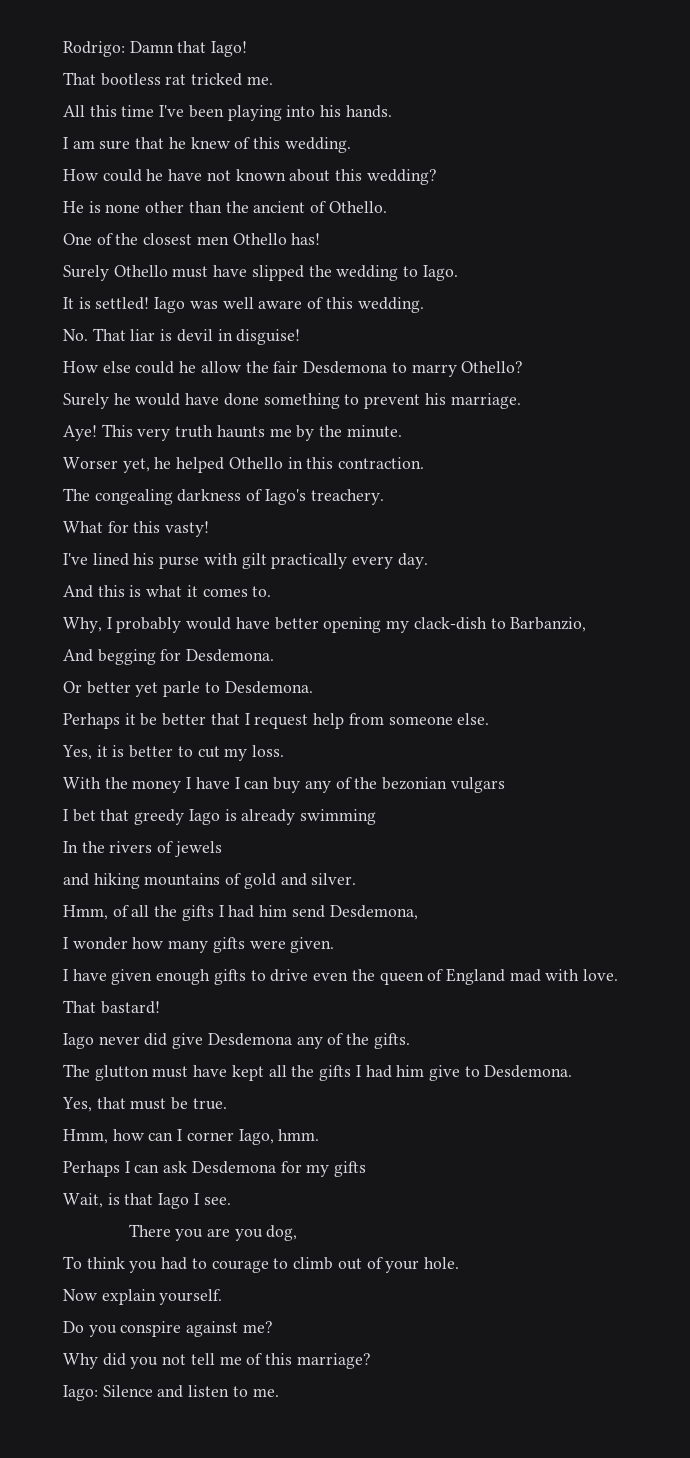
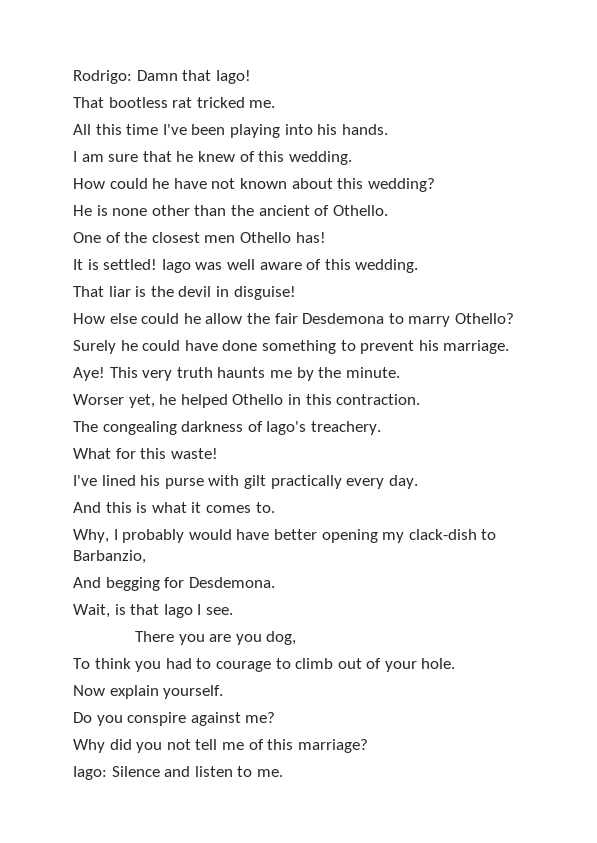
- Surely Othello must have slipped the wedding to Iago.
- No. That liar is devil in disguise!
+ That liar is the devil in disguise!
- Surely he would have done something to prevent his marriage.
+ Surely he could have done something to prevent his marriage.
- What for this vasty!
+ What for this waste!
- Or better yet parle to Desdemona.
- Perhaps it be better that I request help from someone else.
- Yes, it is better to cut my loss.
- With the money I have I can buy any of the bezonian vulgars
- I bet that greedy Iago is already swimming
- In the rivers of jewels
- and hiking mountains of gold and silver.
- Hmm, of all the gifts I had him send Desdemona,
- I wonder how many gifts were given.
- I have given enough gifts to drive even the queen of England mad with love.
- That bastard!
- Iago never did give Desdemona any of the gifts.
- The glutton must have kept all the gifts I had him give to Desdemona.
- Yes, that must be true.
- Hmm, how can I corner Iago, hmm.
- Perhaps I can ask Desdemona for my gifts

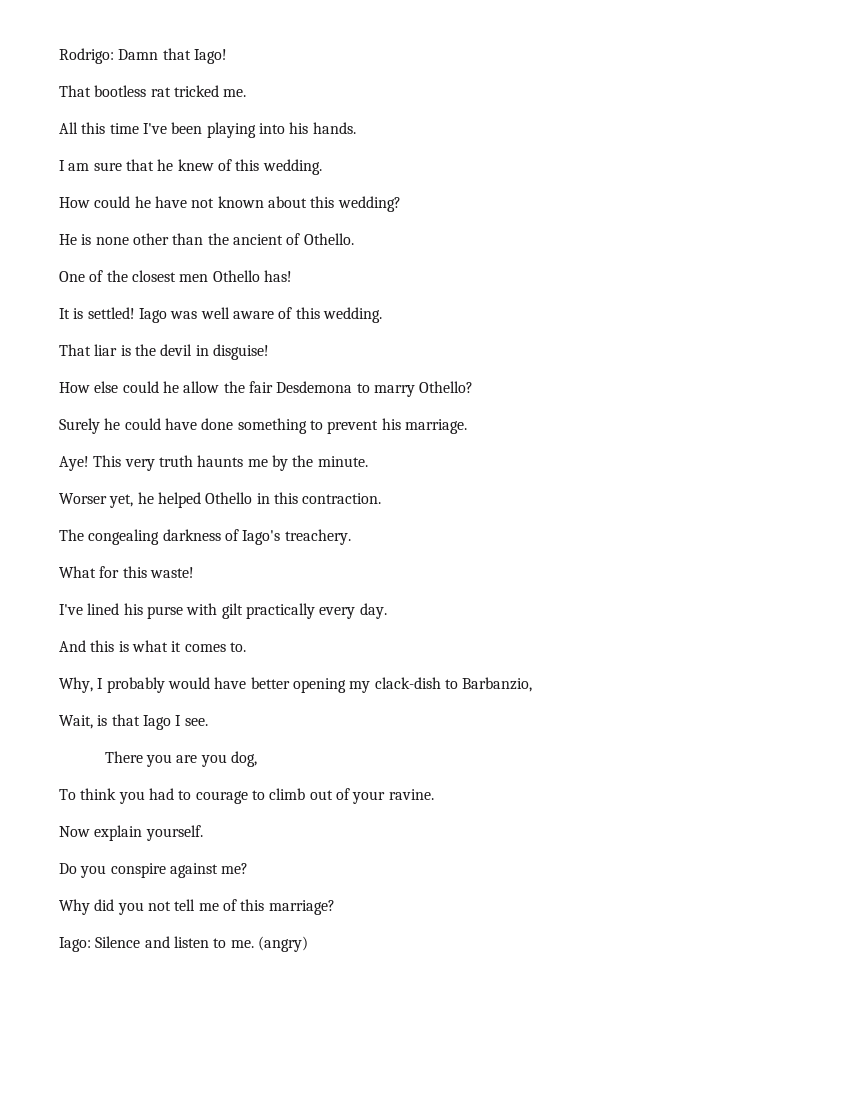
- And begging for Desdemona.
- To think you had to courage to climb out of your hole.
+ To think you had to courage to climb out of your ravine.
+ (angry)

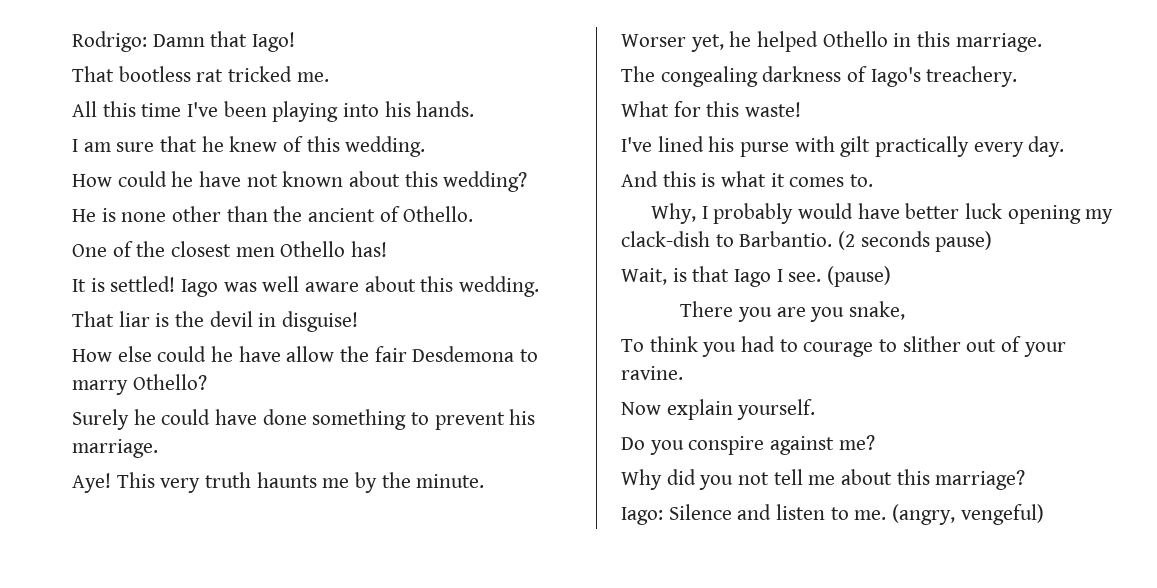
- Iago was well aware of this wedding.
+ Iago was well aware about this wedding.
- How else could he allow the fair Desdemona to marry Othello?
+ How else could he have allow the fair Desdemona to marry Othello?
- Worser yet, he helped Othello in this contraction.
+ Worser yet, he helped Othello in this marriage.
- Why, I probably would have better opening my clack-dish to Barbanzio,
+ Why, I probably would have better luck opening my clack-dish to Barbantio. (2 seconds pause)
+ (pause)
- There you are you dog,
+ There you are you snake,
- To think you had to courage to climb out of your ravine.
+ To think you had to courage to slither out of your ravine.
- Why did you not tell me of this marriage?
+ Why did you not tell me about this marriage?
- (angry)
+ (angry, vengeful)

